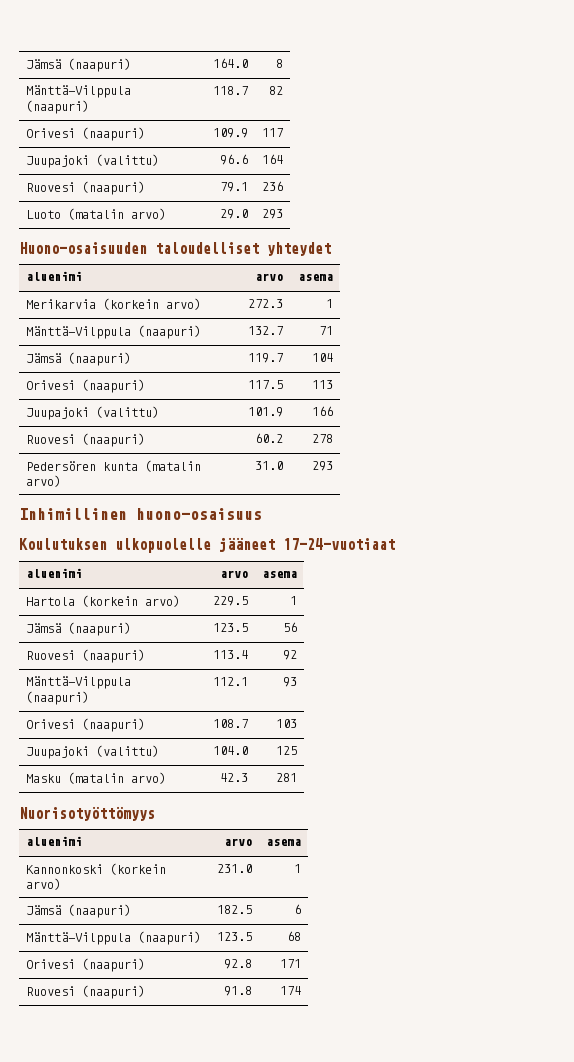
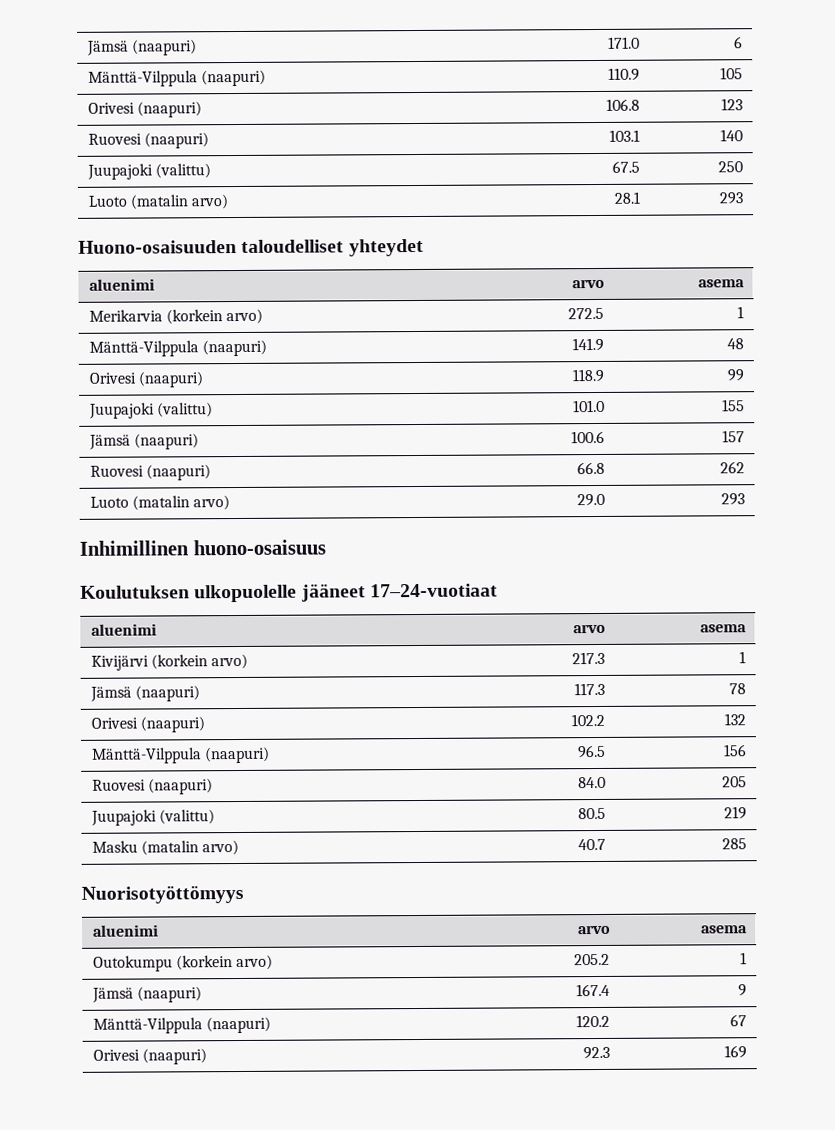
- Jämsä (naapuri) | 164.0 | 8
- Mänttä-Vilppula (naapuri) | 118.7 | 82
- Orivesi (naapuri) | 109.9 | 117
- Juupajoki (valittu) | 96.6 | 164
- Ruovesi (naapuri) | 79.1 | 236
- Luoto (matalin arvo) | 29.0 | 293
+ Jämsä (naapuri) | 171.0 | 6
+ Mänttä-Vilppula (naapuri) | 110.9 | 105
+ Orivesi (naapuri) | 106.8 | 123
+ Ruovesi (naapuri) | 103.1 | 140
+ Juupajoki (valittu) | 67.5 | 250
+ Luoto (matalin arvo) | 28.1 | 293
- Merikarvia (korkein arvo) | 272.3 | 1
+ Merikarvia (korkein arvo) | 272.5 | 1
- Mänttä-Vilppula (naapuri) | 132.7 | 71
- Jämsä (naapuri) | 119.7 | 104
- Orivesi (naapuri) | 117.5 | 113
- Juupajoki (valittu) | 101.9 | 166
- Ruovesi (naapuri) | 60.2 | 278
- Pedersören kunta (matalin arvo) | 31.0 | 293
+ Mänttä-Vilppula (naapuri) | 141.9 | 48
+ Orivesi (naapuri) | 118.9 | 99
+ Juupajoki (valittu) | 101.0 | 155
+ Jämsä (naapuri) | 100.6 | 157
+ Ruovesi (naapuri) | 66.8 | 262
+ Luoto (matalin arvo) | 29.0 | 293
- Hartola (korkein arvo) | 229.5 | 1
- Jämsä (naapuri) | 123.5 | 56
- Ruovesi (naapuri) | 113.4 | 92
- Mänttä-Vilppula (naapuri) | 112.1 | 93
- Orivesi (naapuri) | 108.7 | 103
- Juupajoki (valittu) | 104.0 | 125
+ Kivijärvi (korkein arvo) | 217.3 | 1
+ Jämsä (naapuri) | 117.3 | 78
+ Orivesi (naapuri) | 102.2 | 132
+ Mänttä-Vilppula (naapuri) | 96.5 | 156
+ Ruovesi (naapuri) | 84.0 | 205
+ Juupajoki (valittu) | 80.5 | 219
- Masku (matalin arvo) | 42.3 | 281
+ Masku (matalin arvo) | 40.7 | 285
- Kannonkoski (korkein arvo) | 231.0 | 1
- Jämsä (naapuri) | 182.5 | 6
- Mänttä-Vilppula (naapuri) | 123.5 | 68
- Orivesi (naapuri) | 92.8 | 171
- Ruovesi (naapuri) | 91.8 | 174
+ Outokumpu (korkein arvo) | 205.2 | 1
+ Jämsä (naapuri) | 167.4 | 9
+ Mänttä-Vilppula (naapuri) | 120.2 | 67
+ Orivesi (naapuri) | 92.3 | 169

